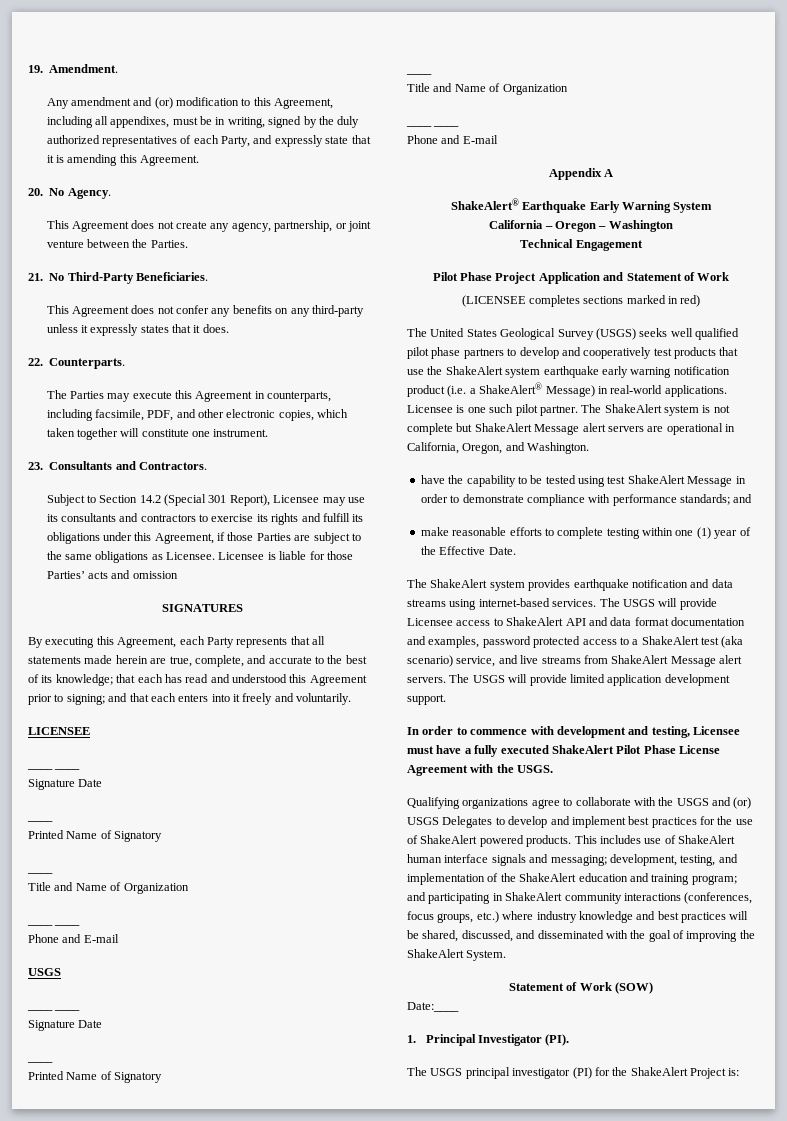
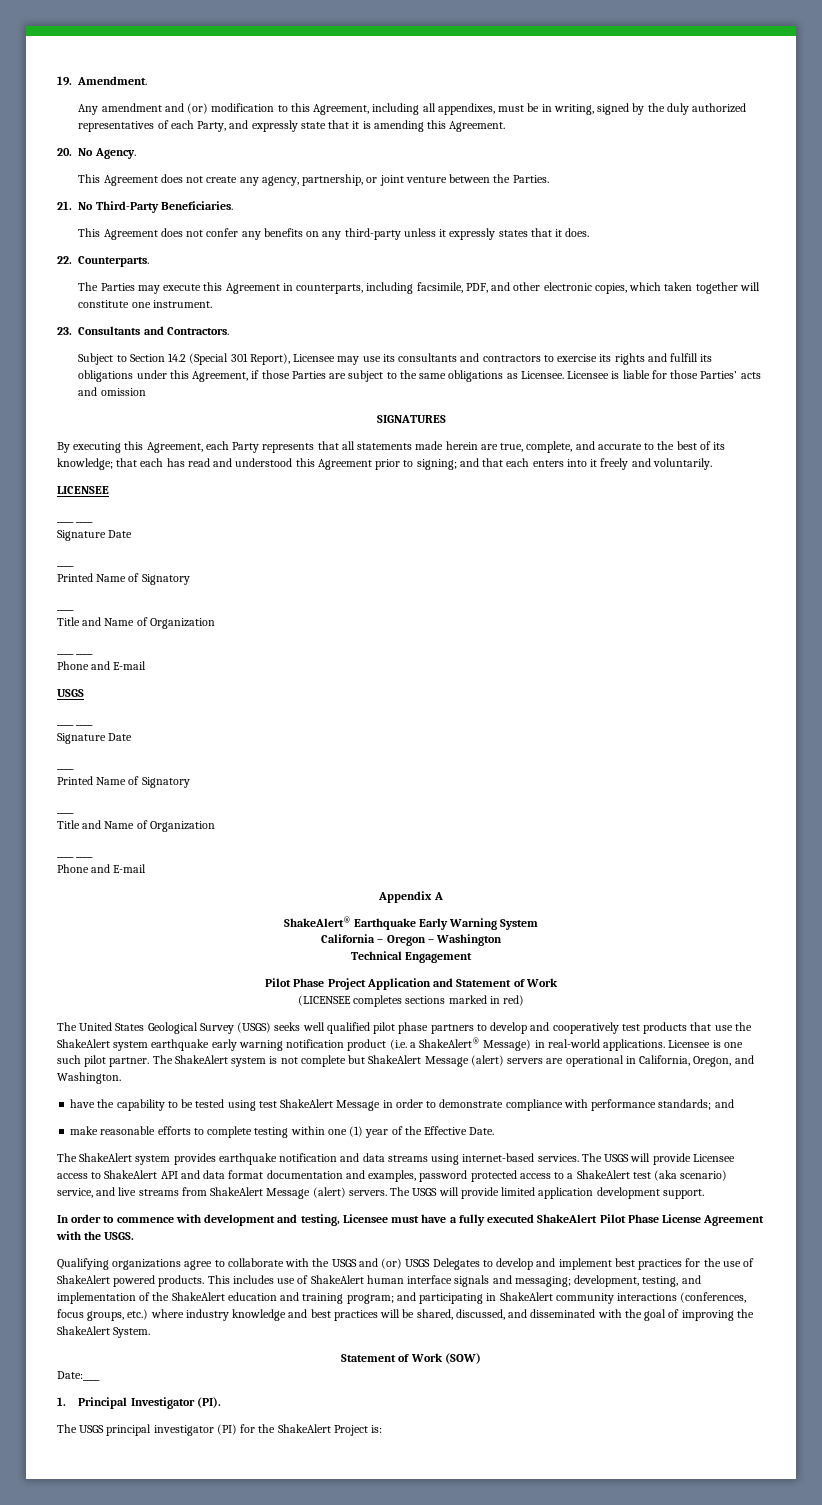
- The ShakeAlert system is not complete but ShakeAlert Message alert servers are operational in California, Oregon, and Washington.
+ The ShakeAlert system is not complete but ShakeAlert Message (alert) servers are operational in California, Oregon, and Washington.
- The USGS will provide Licensee access to ShakeAlert API and data format documentation and examples, password protected access to a ShakeAlert test (aka scenario) service, and live streams from ShakeAlert Message alert servers.
+ The USGS will provide Licensee access to ShakeAlert API and data format documentation and examples, password protected access to a ShakeAlert test (aka scenario) service, and live streams from ShakeAlert Message (alert) servers.

